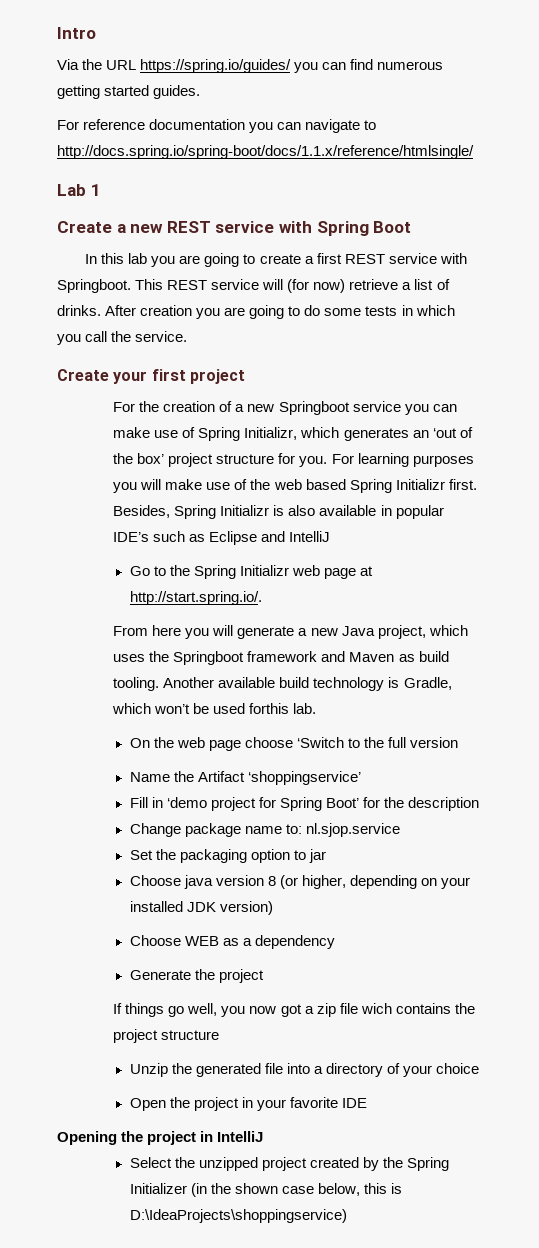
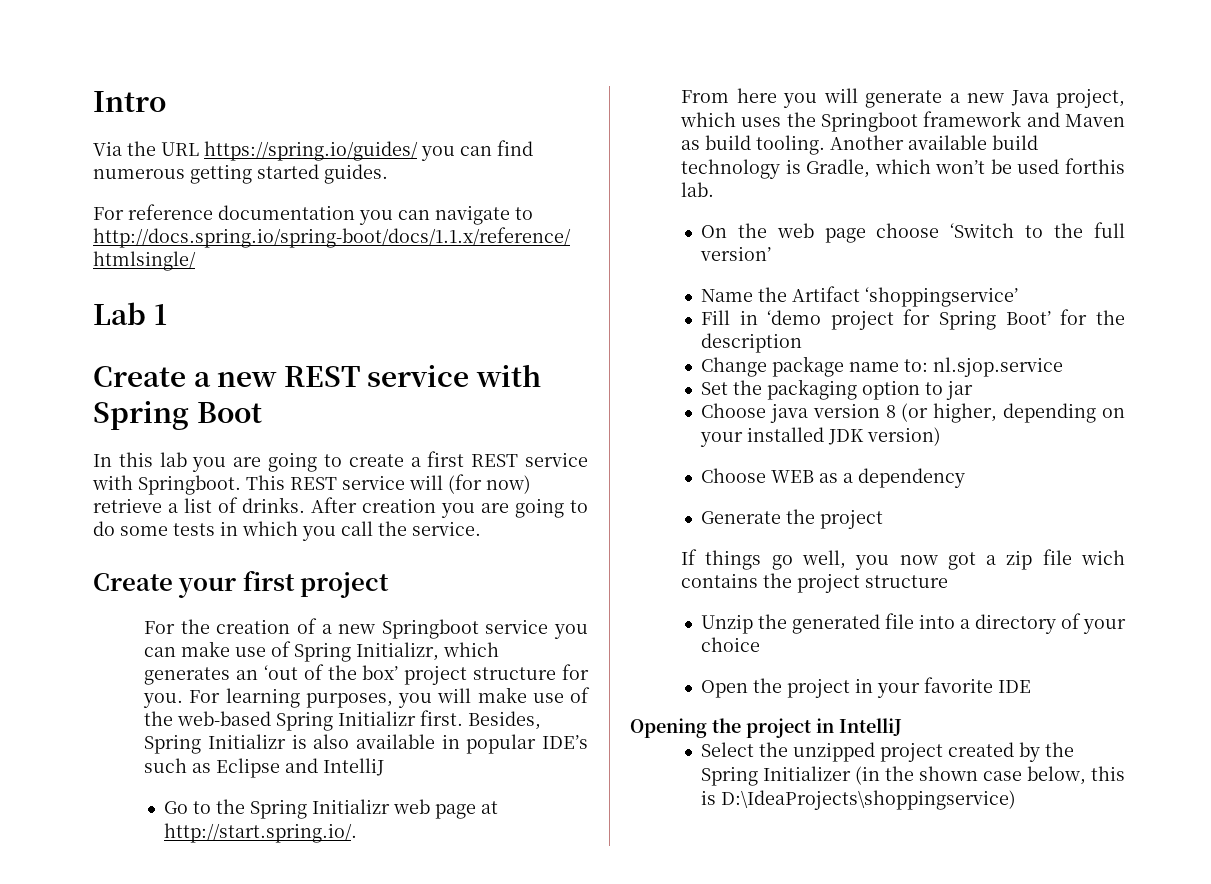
- For learning purposes you will make use of the web based Spring Initializr first.
+ For learning purposes, you will make use of the web-based Spring Initializr first.
- On the web page choose ‘Switch to the full version
+ On the web page choose ‘Switch to the full version’

